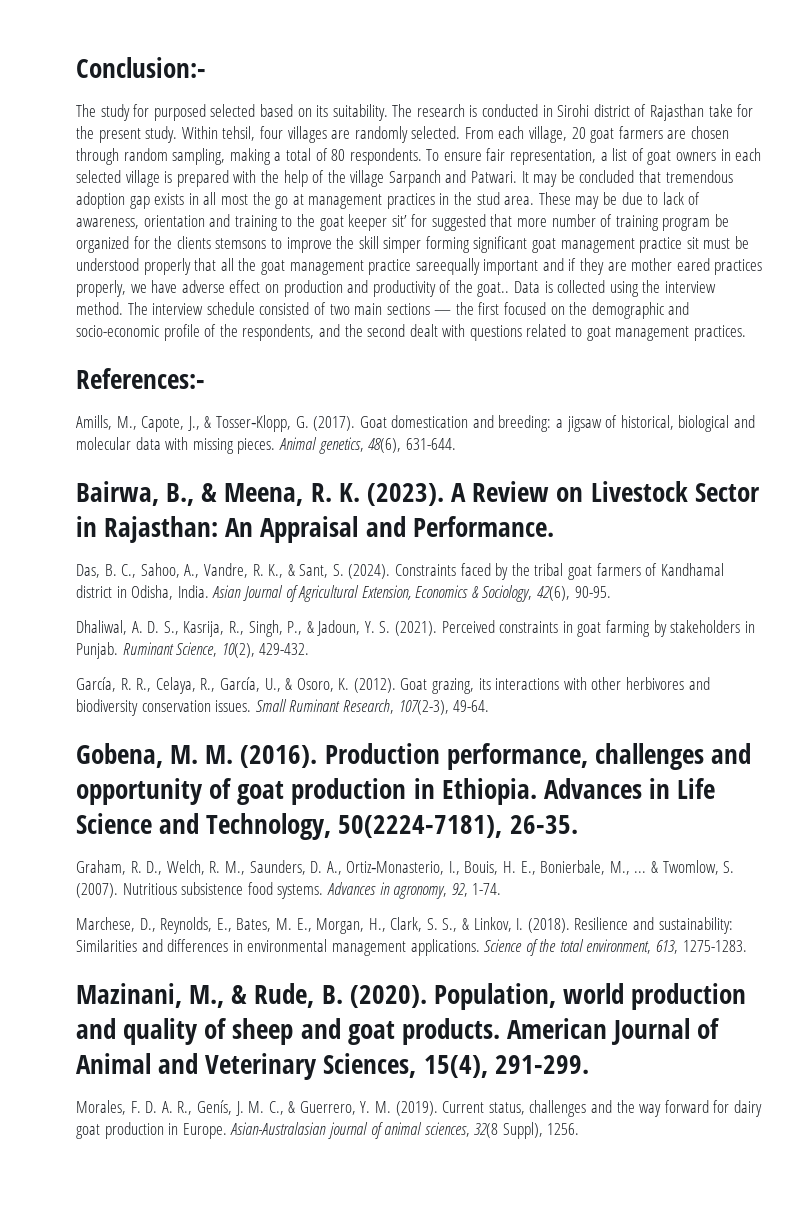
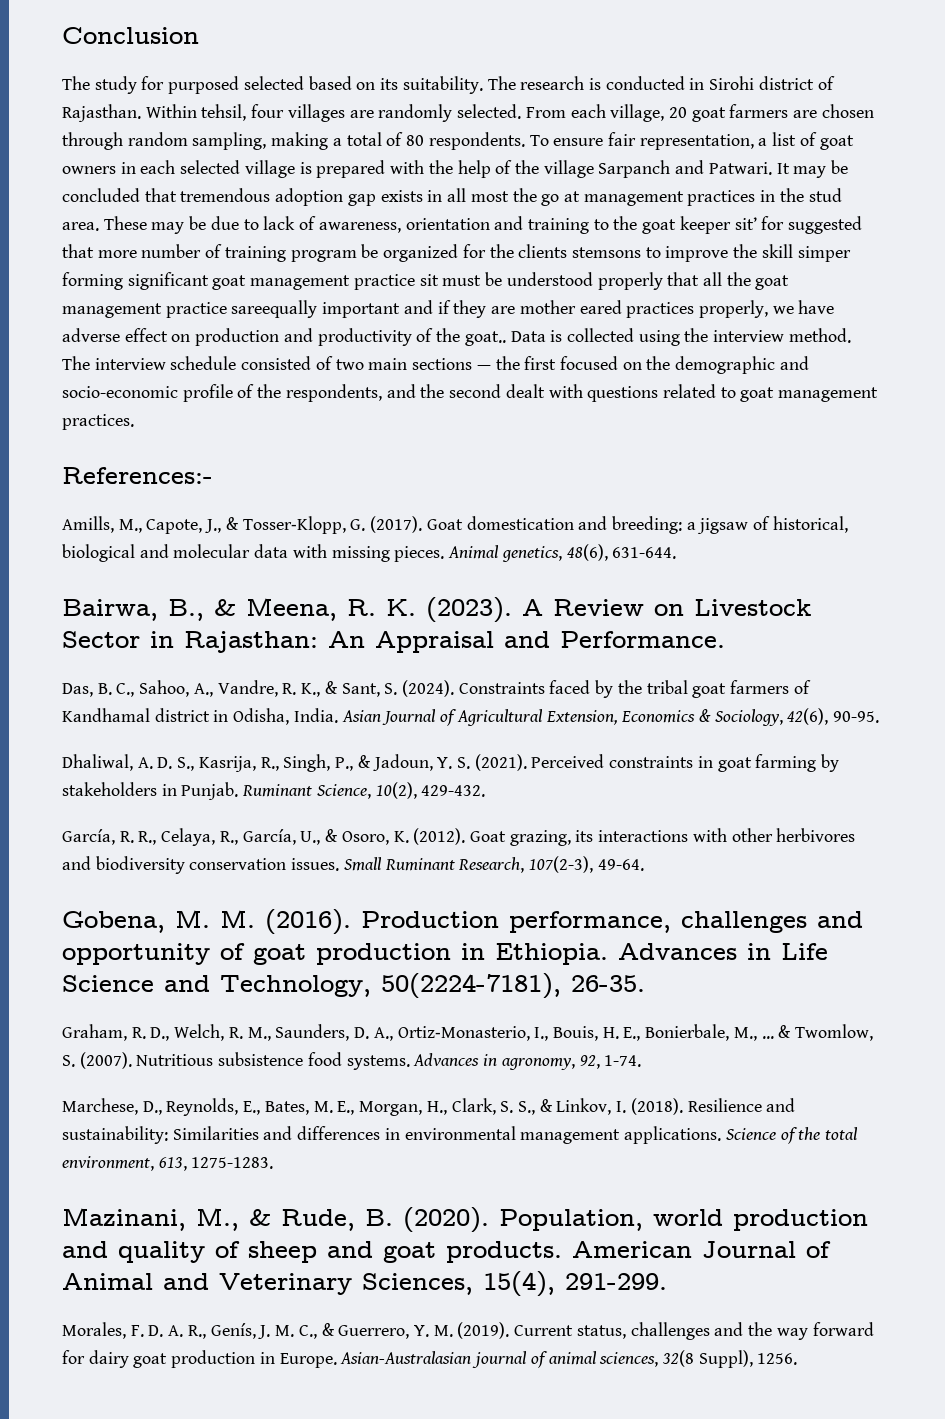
- Conclusion:-
+ Conclusion
- The research is conducted in Sirohi district of Rajasthan take for the present study.
+ The research is conducted in Sirohi district of Rajasthan.

